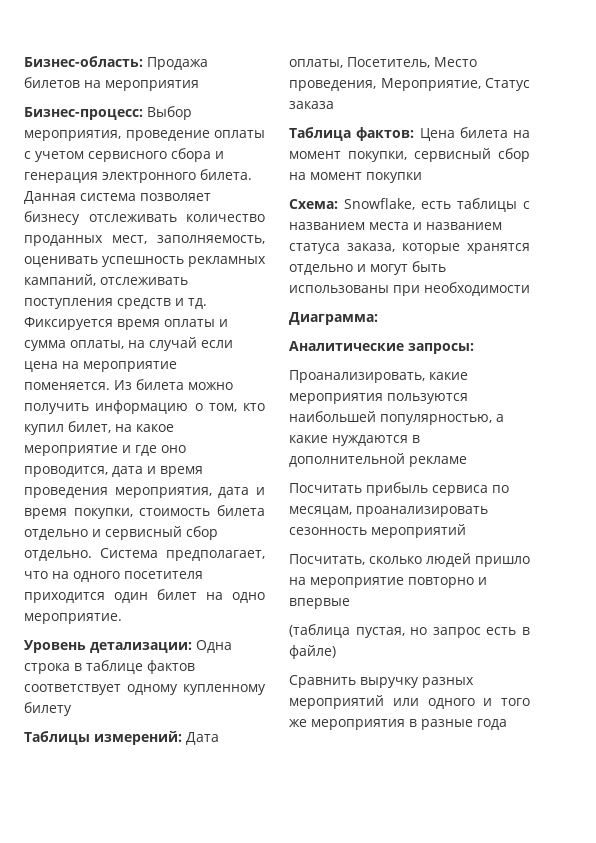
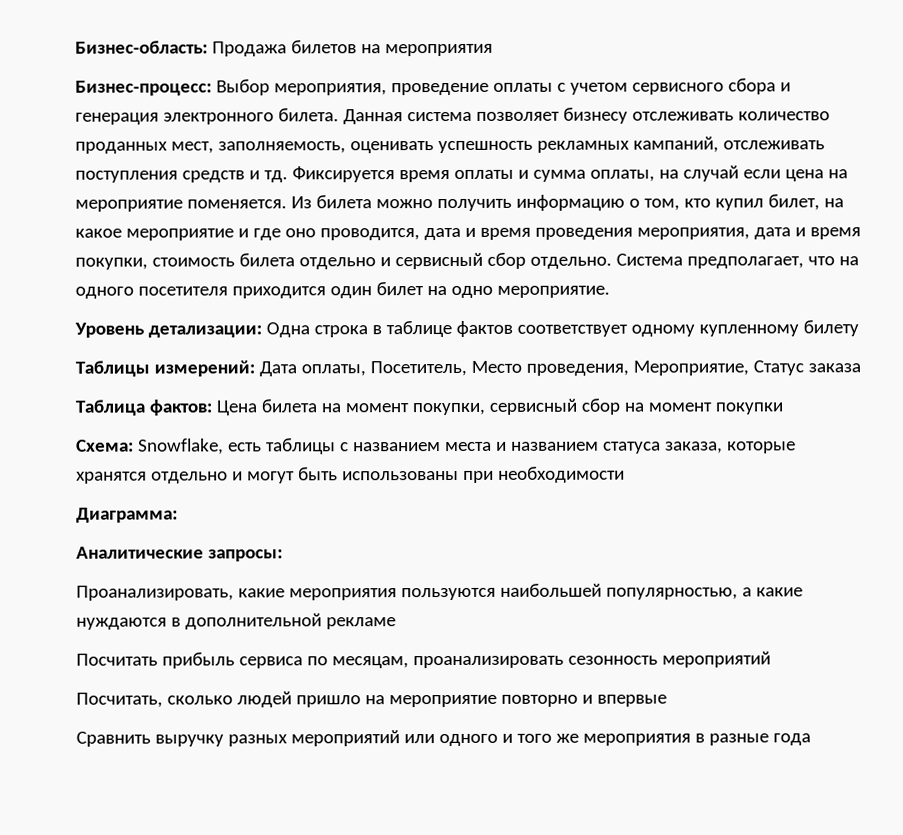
- (таблица пустая, но запрос есть в файле)

